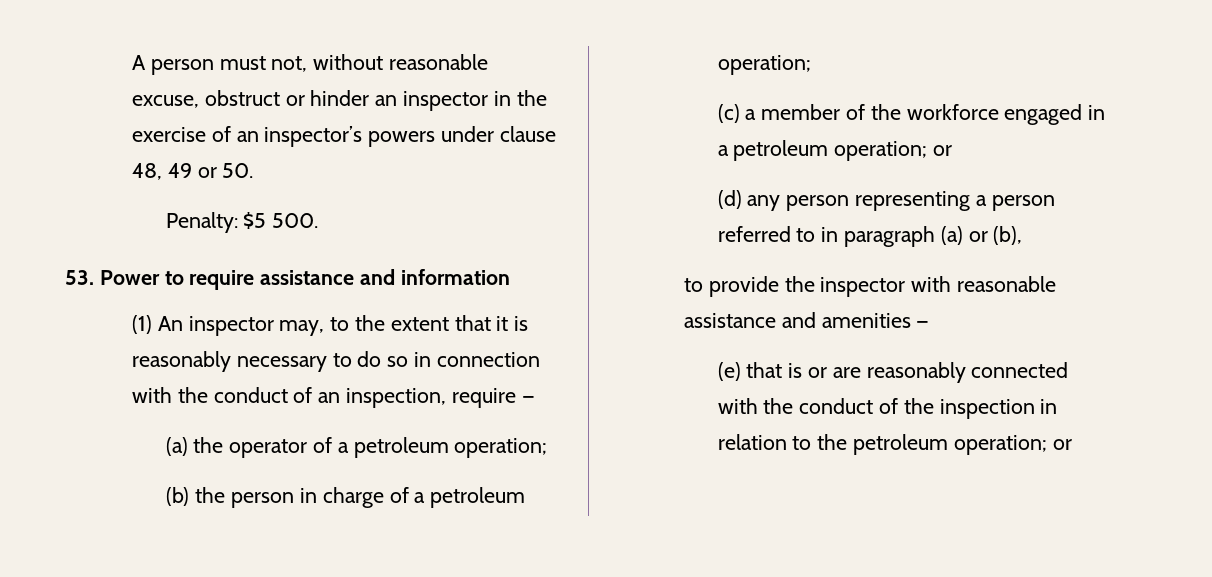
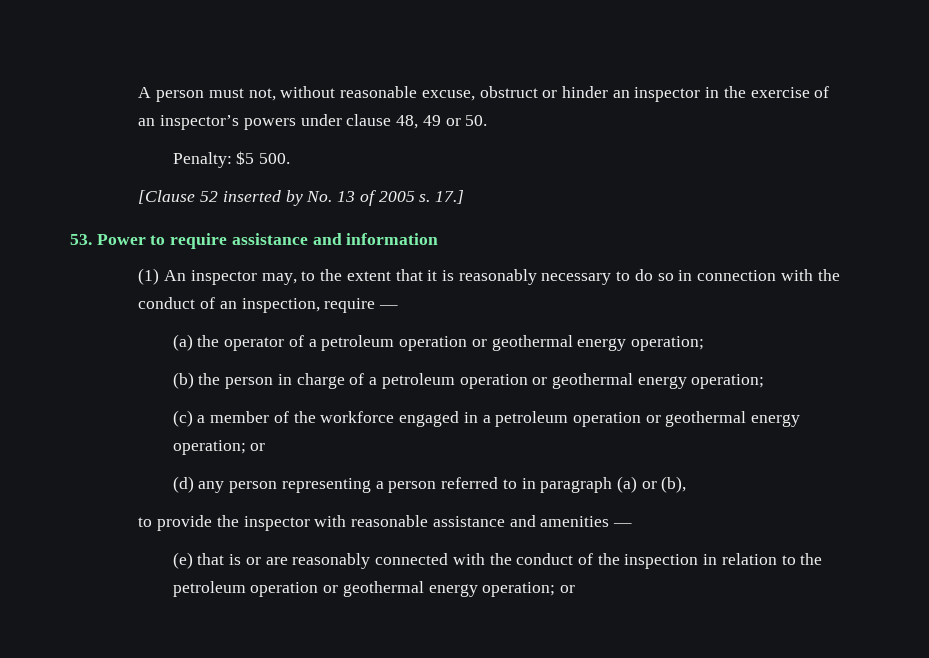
+ [Clause 52 inserted by No. 13 of 2005 s. 17.]
- (a) the operator of a petroleum operation;
+ (a) the operator of a petroleum operation or geothermal energy operation;
- (b) the person in charge of a petroleum operation;
+ (b) the person in charge of a petroleum operation or geothermal energy operation;
- (c) a member of the workforce engaged in a petroleum operation; or
+ (c) a member of the workforce engaged in a petroleum operation or geothermal energy operation; or
- (e) that is or are reasonably connected with the conduct of the inspection in relation to the petroleum operation; or
+ (e) that is or are reasonably connected with the conduct of the inspection in relation to the petroleum operation or geothermal energy operation; or

